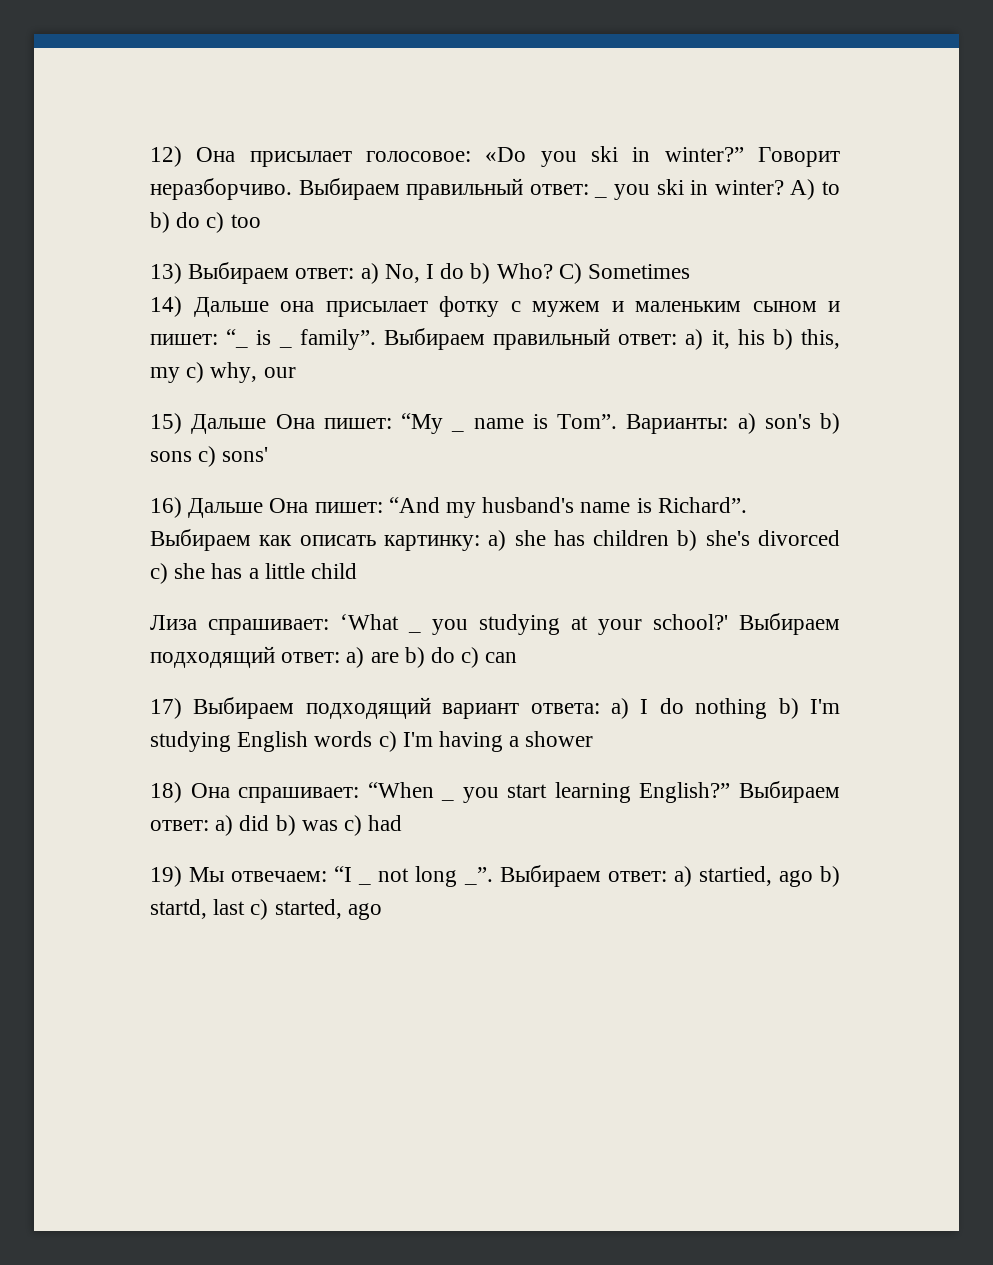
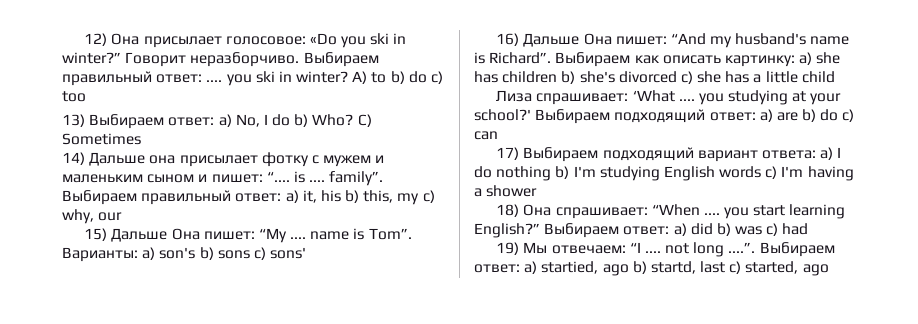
- Выбираем правильный ответ: _ you ski in winter?
+ Выбираем правильный ответ: .... you ski in winter?
- 14) Дальше она присылает фотку с мужем и маленьким сыном и пишет: “_ is _ family”.
+ 14) Дальше она присылает фотку с мужем и маленьким сыном и пишет: “.... is .... family”.
- 15) Дальше Она пишет: “My _ name is Tom”.
+ 15) Дальше Она пишет: “My .... name is Tom”.
- Лиза спрашивает: ‘What _ you studying at your school?'
+ Лиза спрашивает: ‘What .... you studying at your school?'
- 18) Она спрашивает: “When _ you start learning English?”
+ 18) Она спрашивает: “When .... you start learning English?”
- 19) Мы отвечаем: “I _ not long _”. Выбираем ответ: a) startied, ago b) startd, last c) started, ago
+ 19) Мы отвечаем: “I .... not long ....”. Выбираем ответ: a) startied, ago b) startd, last c) started, ago

